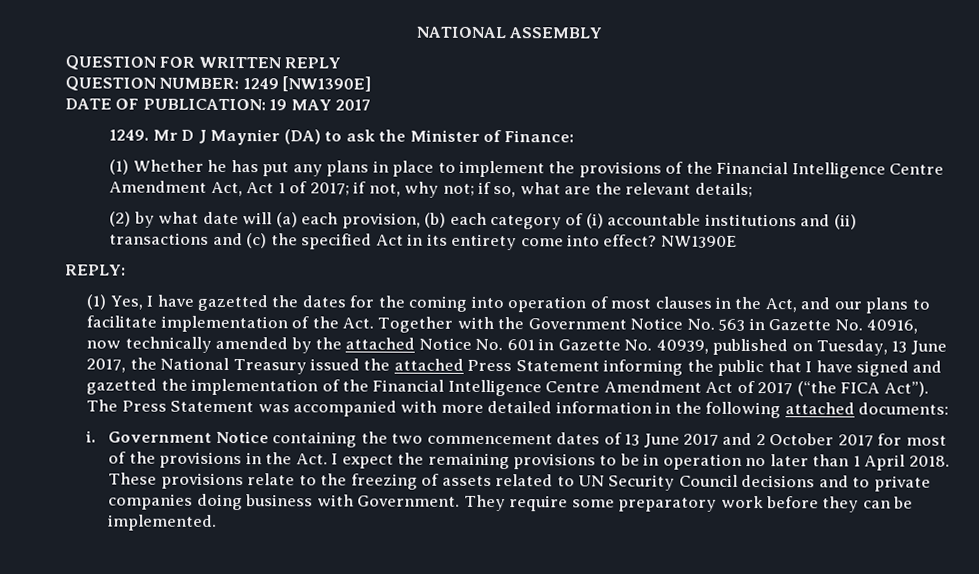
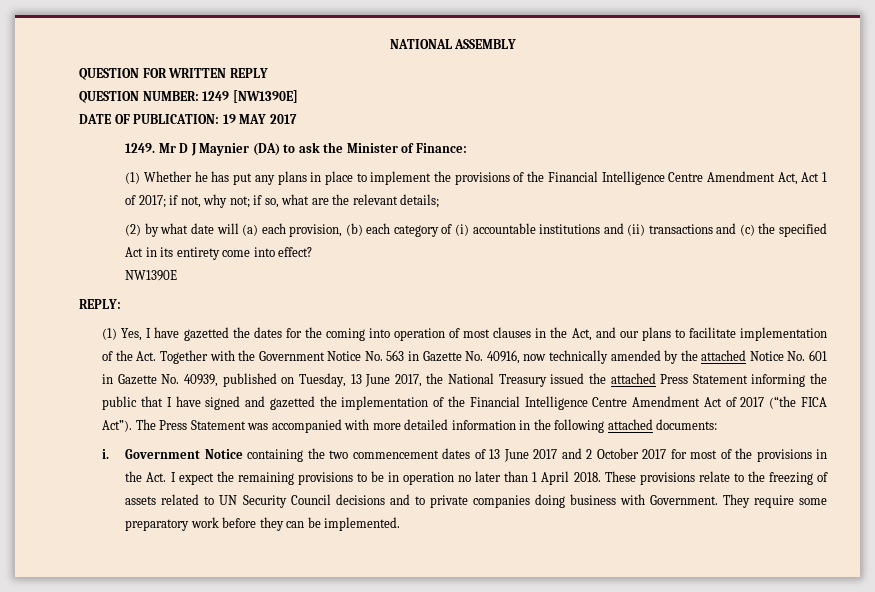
- (2) by what date will (a) each provision, (b) each category of (i) accountable institutions and (ii) transactions and (c) the specified Act in its entirety come into effect? NW1390E
+ (2) by what date will (a) each provision, (b) each category of (i) accountable institutions and (ii) transactions and (c) the specified Act in its entirety come into effect?
+ NW1390E

